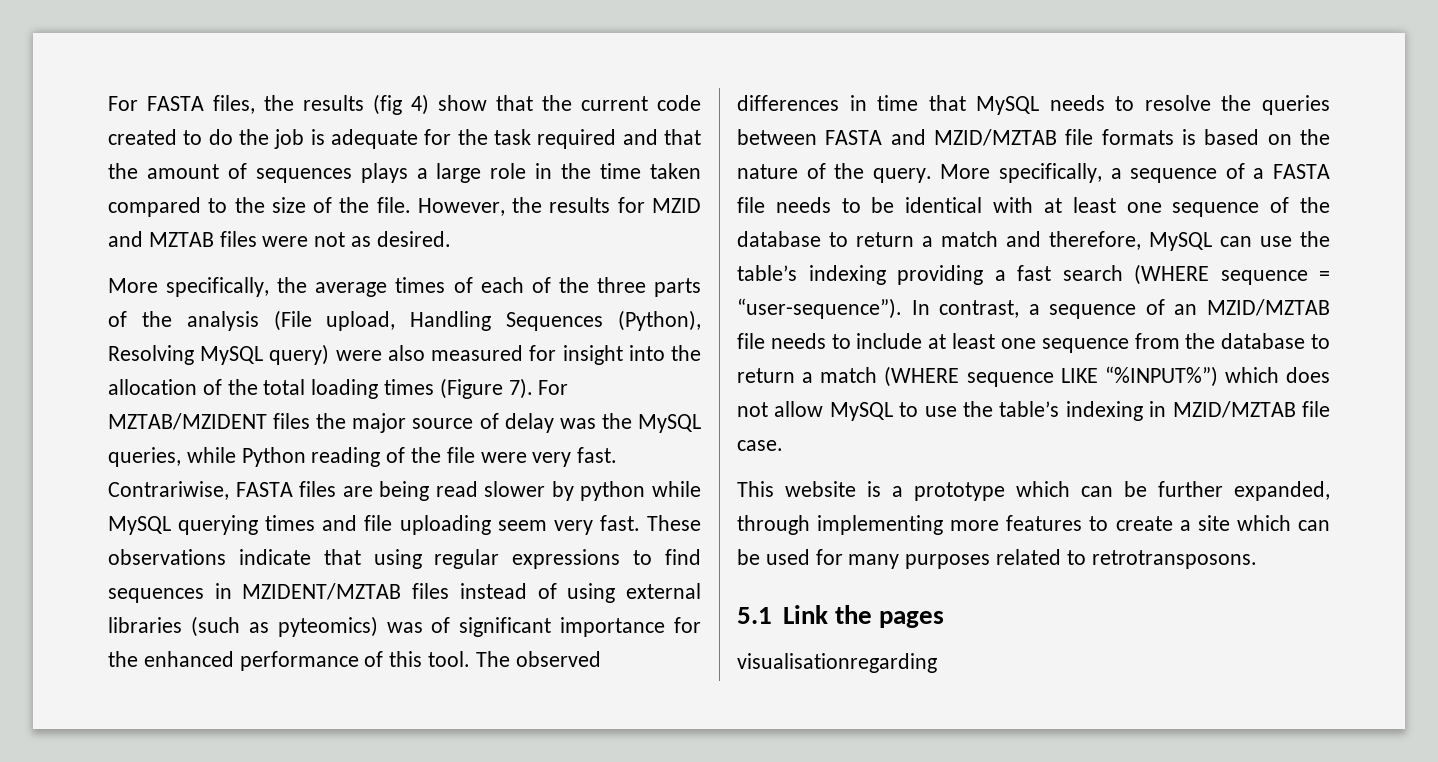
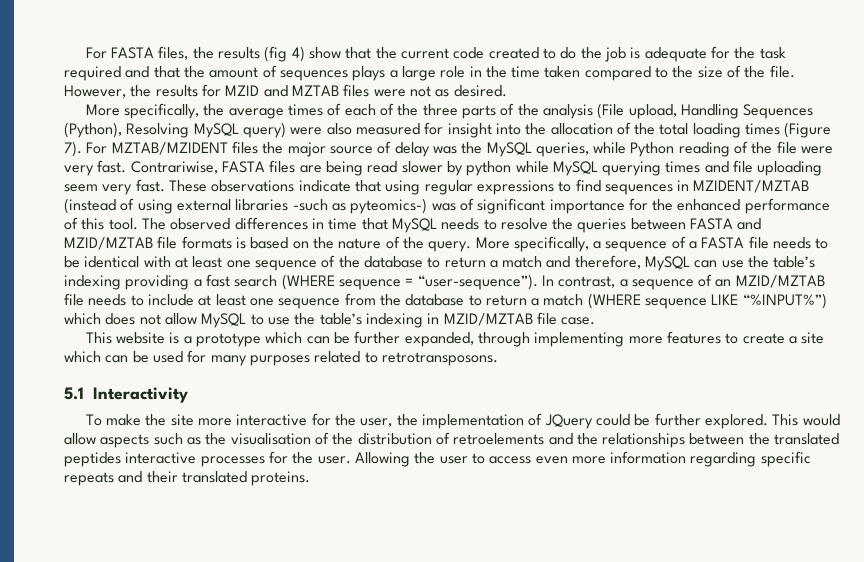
- These observations indicate that using regular expressions to find sequences in MZIDENT/MZTAB files instead of using external libraries (such as pyteomics) was of significant importance for the enhanced performance of this tool.
+ These observations indicate that using regular expressions to find sequences in MZIDENT/MZTAB (instead of using external libraries -such as pyteomics-) was of significant importance for the enhanced performance of this tool.
- 5.1 Link the pages
- visualisationregarding
+ 5.1 Interactivity
+ To make the site more interactive for the user, the implementation of JQuery could be further explored. This would allow aspects such as the visualisation of the distribution of retroelements and the relationships between the translated peptides interactive processes for the user. Allowing the user to access even more information regarding specific repeats and their translated proteins.

